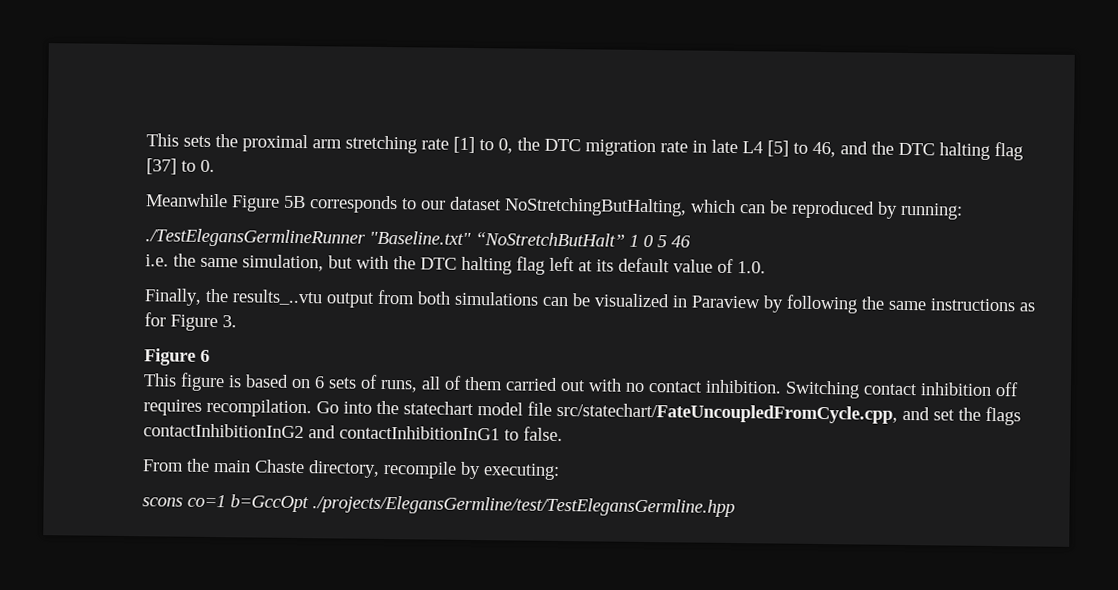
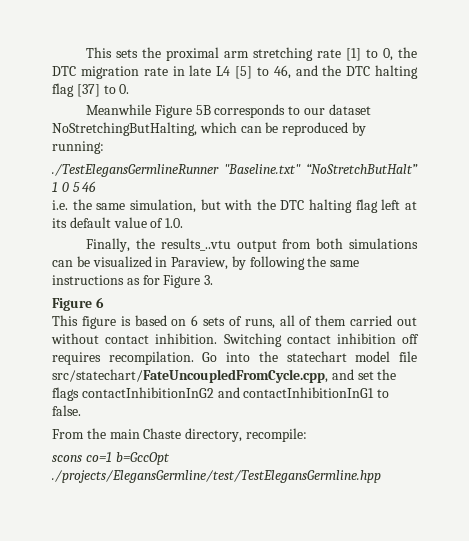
- Finally, the results_..vtu output from both simulations can be visualized in Paraview by following the same instructions as for Figure 3.
+ Finally, the results_..vtu output from both simulations can be visualized in Paraview, by following the same instructions as for Figure 3.
- This figure is based on 6 sets of runs, all of them carried out with no contact inhibition.
+ This figure is based on 6 sets of runs, all of them carried out without contact inhibition.
- From the main Chaste directory, recompile by executing:
+ From the main Chaste directory, recompile:

